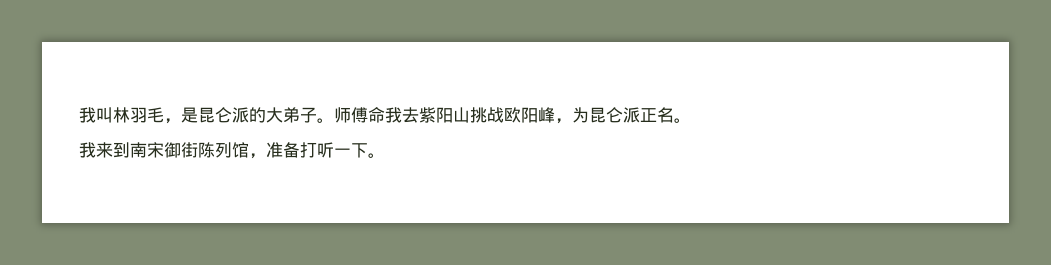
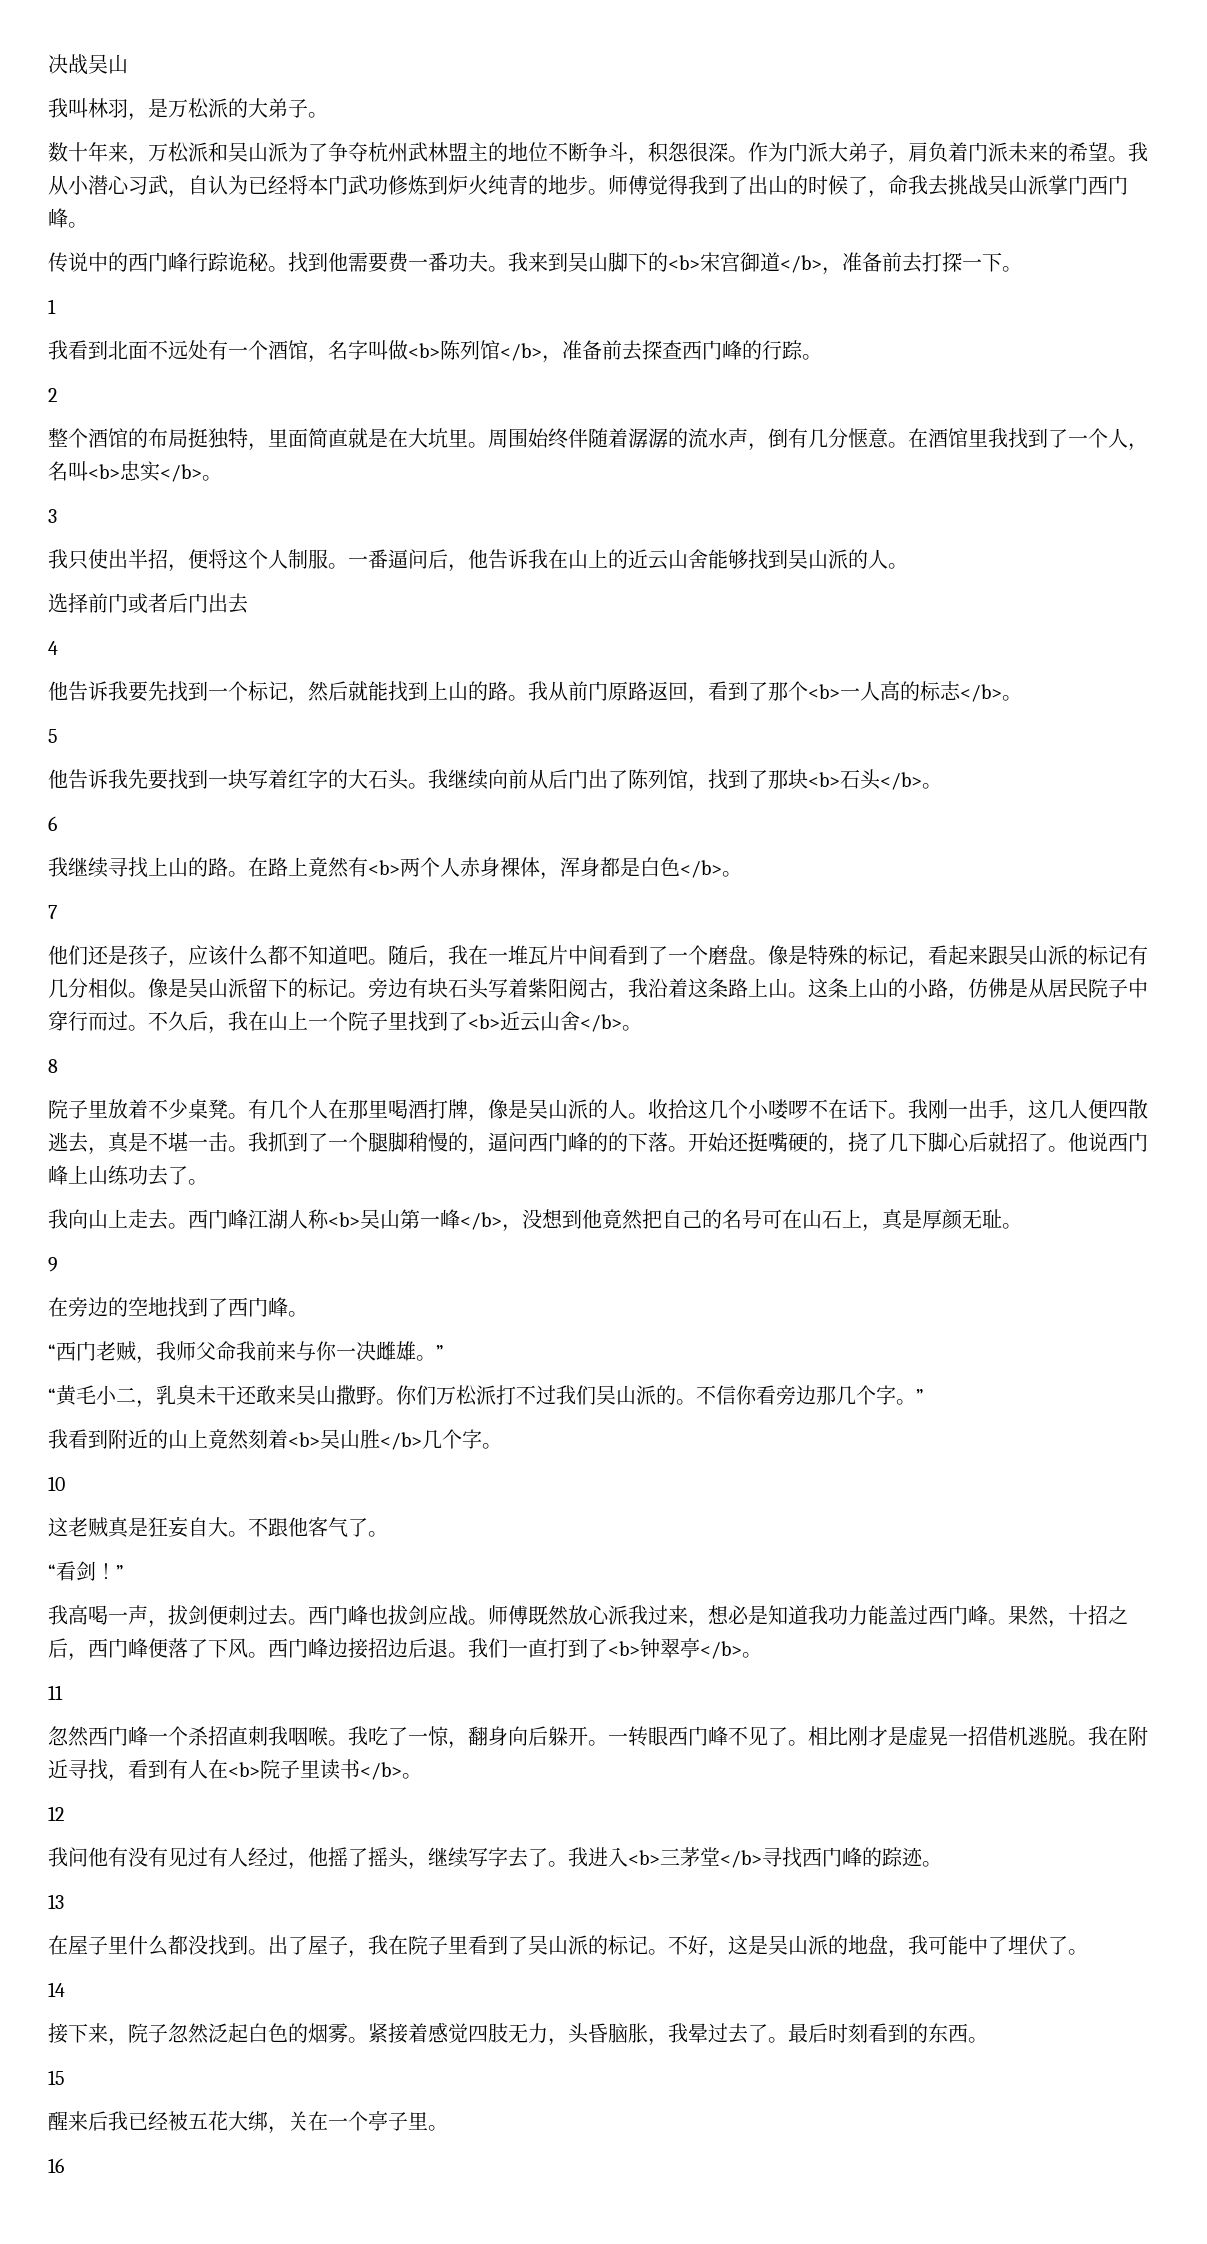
- 我叫林羽毛，是昆仑派的大弟子。师傅命我去紫阳山挑战欧阳峰，为昆仑派正名。
- 我来到南宋御街陈列馆，准备打听一下。
+ 决战吴山
+ 我叫林羽，是万松派的大弟子。
+ 数十年来，万松派和吴山派为了争夺杭州武林盟主的地位不断争斗，积怨很深。作为门派大弟子，肩负着门派未来的希望。我从小潜心习武，自认为已经将本门武功修炼到炉火纯青的地步。师傅觉得我到了出山的时候了，命我去挑战吴山派掌门西门峰。
+ 传说中的西门峰行踪诡秘。找到他需要费一番功夫。我来到吴山脚下的<b>宋宫御道</b>，准备前去打探一下。
+ 1
+ 我看到北面不远处有一个酒馆，名字叫做<b>陈列馆</b>，准备前去探查西门峰的行踪。
+ 2
+ 整个酒馆的布局挺独特，里面简直就是在大坑里。周围始终伴随着潺潺的流水声，倒有几分惬意。在酒馆里我找到了一个人，名叫<b>忠实</b>。
+ 3
+ 我只使出半招，便将这个人制服。一番逼问后，他告诉我在山上的近云山舍能够找到吴山派的人。
+ 选择前门或者后门出去
+ 4
+ 他告诉我要先找到一个标记，然后就能找到上山的路。我从前门原路返回，看到了那个<b>一人高的标志</b>。
+ 5
+ 他告诉我先要找到一块写着红字的大石头。我继续向前从后门出了陈列馆，找到了那块<b>石头</b>。
+ 6
+ 我继续寻找上山的路。在路上竟然有<b>两个人赤身裸体，浑身都是白色</b>。
+ 7
+ 他们还是孩子，应该什么都不知道吧。随后，我在一堆瓦片中间看到了一个磨盘。像是特殊的标记，看起来跟吴山派的标记有几分相似。像是吴山派留下的标记。旁边有块石头写着紫阳阅古，我沿着这条路上山。这条上山的小路，仿佛是从居民院子中穿行而过。不久后，我在山上一个院子里找到了<b>近云山舍</b>。
+ 8
+ 院子里放着不少桌凳。有几个人在那里喝酒打牌，像是吴山派的人。收拾这几个小喽啰不在话下。我刚一出手，这几人便四散逃去，真是不堪一击。我抓到了一个腿脚稍慢的，逼问西门峰的的下落。开始还挺嘴硬的，挠了几下脚心后就招了。他说西门峰上山练功去了。
+ 我向山上走去。西门峰江湖人称<b>吴山第一峰</b>，没想到他竟然把自己的名号可在山石上，真是厚颜无耻。
+ 9
+ 在旁边的空地找到了西门峰。
+ “西门老贼，我师父命我前来与你一决雌雄。”
+ “黄毛小二，乳臭未干还敢来吴山撒野。你们万松派打不过我们吴山派的。不信你看旁边那几个字。”
+ 我看到附近的山上竟然刻着<b>吴山胜</b>几个字。
+ 10
+ 这老贼真是狂妄自大。不跟他客气了。
+ “看剑！”
+ 我高喝一声，拔剑便刺过去。西门峰也拔剑应战。师傅既然放心派我过来，想必是知道我功力能盖过西门峰。果然，十招之后，西门峰便落了下风。西门峰边接招边后退。我们一直打到了<b>钟翠亭</b>。
+ 11
+ 忽然西门峰一个杀招直刺我咽喉。我吃了一惊，翻身向后躲开。一转眼西门峰不见了。相比刚才是虚晃一招借机逃脱。我在附近寻找，看到有人在<b>院子里读书</b>。
+ 12
+ 我问他有没有见过有人经过，他摇了摇头，继续写字去了。我进入<b>三茅堂</b>寻找西门峰的踪迹。
+ 13
+ 在屋子里什么都没找到。出了屋子，我在院子里看到了吴山派的标记。不好，这是吴山派的地盘，我可能中了埋伏了。
+ 14
+ 接下来，院子忽然泛起白色的烟雾。紧接着感觉四肢无力，头昏脑胀，我晕过去了。最后时刻看到的东西。
+ 15
+ 醒来后我已经被五花大绑，关在一个亭子里。
+ 16

